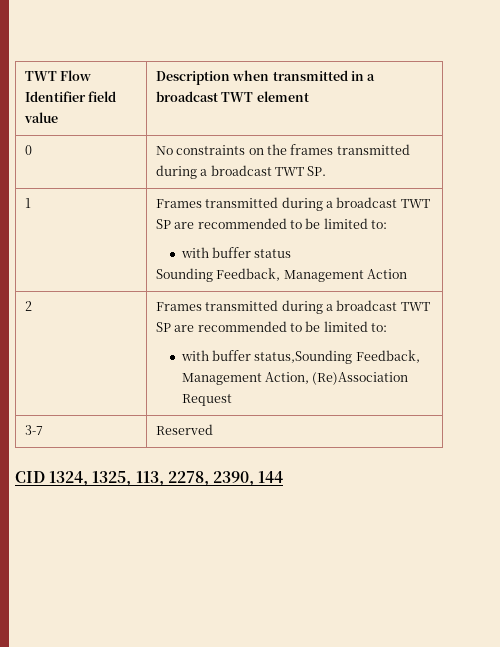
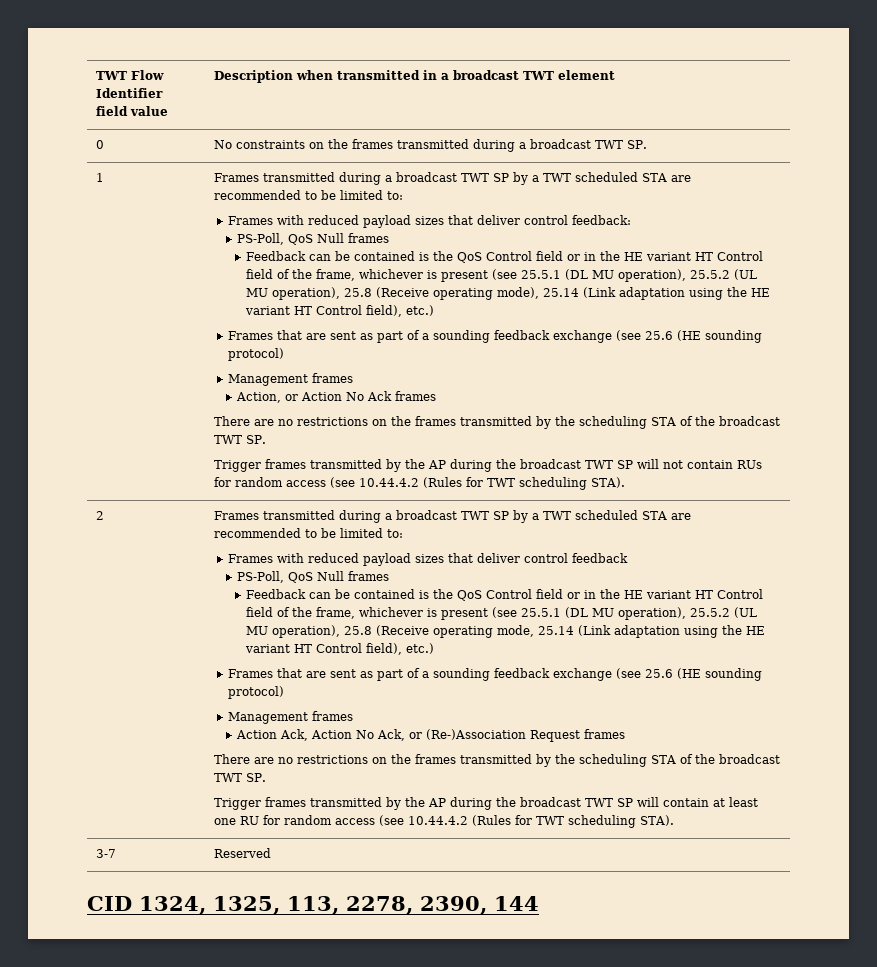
- 1 | Frames transmitted during a broadcast TWT SP are recommended to be limited to:
- with buffer status
- Sounding Feedback, Management Action
+ 1 | Frames transmitted during a broadcast TWT SP by a TWT scheduled STA are recommended to be limited to:
+ Frames with reduced payload sizes that deliver control feedback:
+ PS-Poll, QoS Null frames
+ Feedback can be contained is the QoS Control field or in the HE variant HT Control field of the frame, whichever is present (see 25.5.1 (DL MU operation), 25.5.2 (UL MU operation), 25.8 (Receive operating mode), 25.14 (Link adaptation using the HE variant HT Control field), etc.)
+ Frames that are sent as part of a sounding feedback exchange (see 25.6 (HE sounding protocol)
+ Management frames
+ Action, or Action No Ack frames
+ There are no restrictions on the frames transmitted by the scheduling STA of the broadcast TWT SP.
+ Trigger frames transmitted by the AP during the broadcast TWT SP will not contain RUs for random access (see 10.44.4.2 (Rules for TWT scheduling STA).
- 2 | Frames transmitted during a broadcast TWT SP are recommended to be limited to:
- with buffer status,Sounding Feedback, Management Action, (Re)Association Request
+ 2 | Frames transmitted during a broadcast TWT SP by a TWT scheduled STA are recommended to be limited to:
+ Frames with reduced payload sizes that deliver control feedback
+ PS-Poll, QoS Null frames
+ Feedback can be contained is the QoS Control field or in the HE variant HT Control field of the frame, whichever is present (see 25.5.1 (DL MU operation), 25.5.2 (UL MU operation), 25.8 (Receive operating mode, 25.14 (Link adaptation using the HE variant HT Control field), etc.)
+ Frames that are sent as part of a sounding feedback exchange (see 25.6 (HE sounding protocol)
+ Management frames
+ Action Ack, Action No Ack, or (Re-)Association Request frames
+ There are no restrictions on the frames transmitted by the scheduling STA of the broadcast TWT SP.
+ Trigger frames transmitted by the AP during the broadcast TWT SP will contain at least one RU for random access (see 10.44.4.2 (Rules for TWT scheduling STA).

